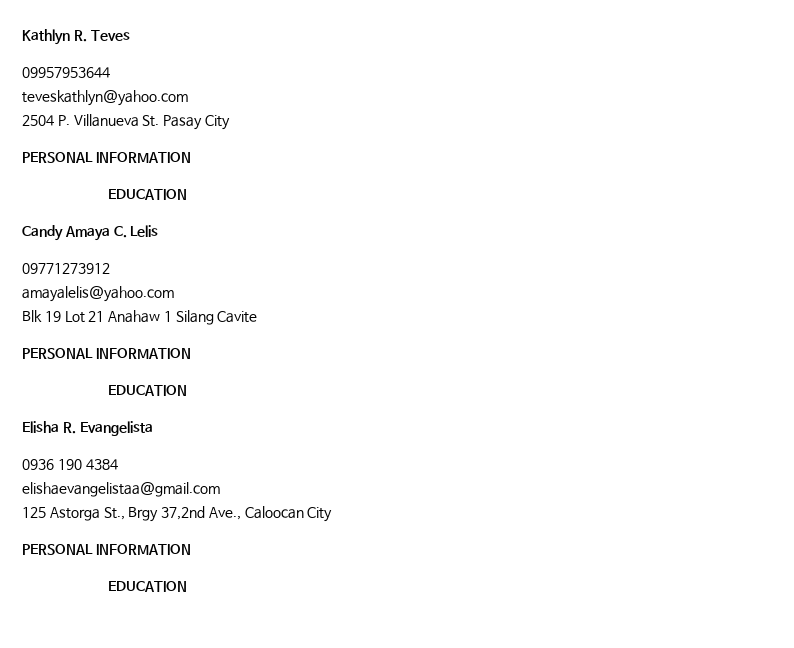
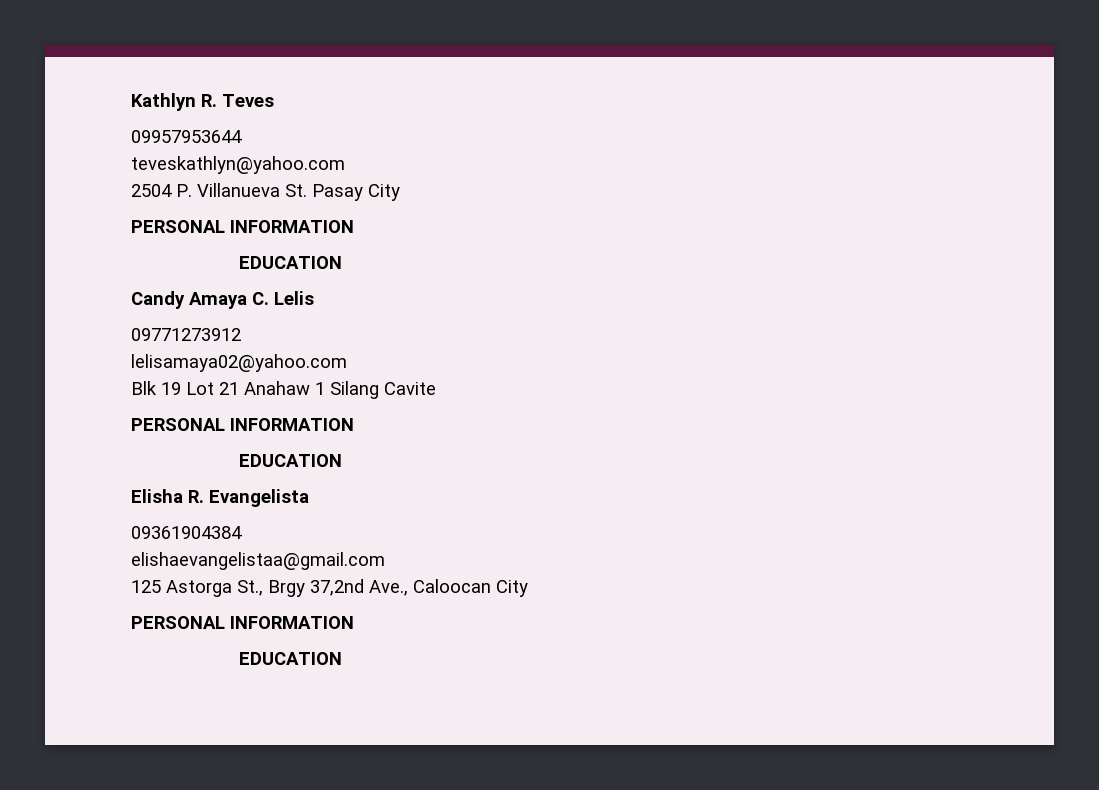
- amayalelis@yahoo.com
+ lelisamaya02@yahoo.com
- 0936 190 4384
+ 09361904384

